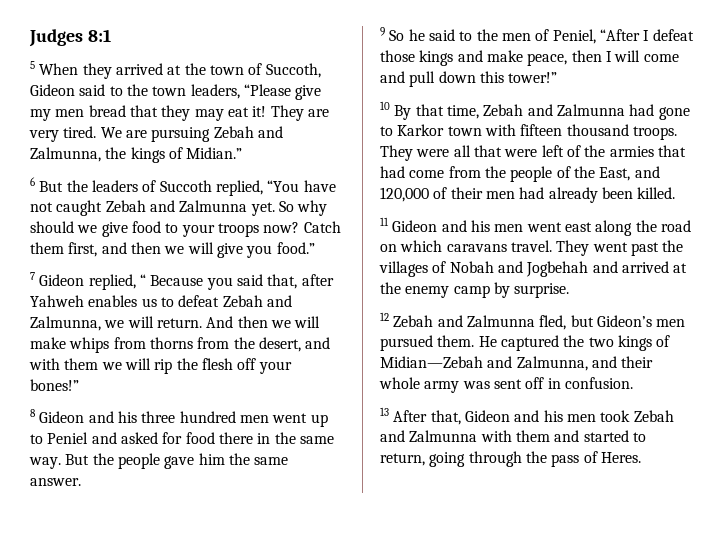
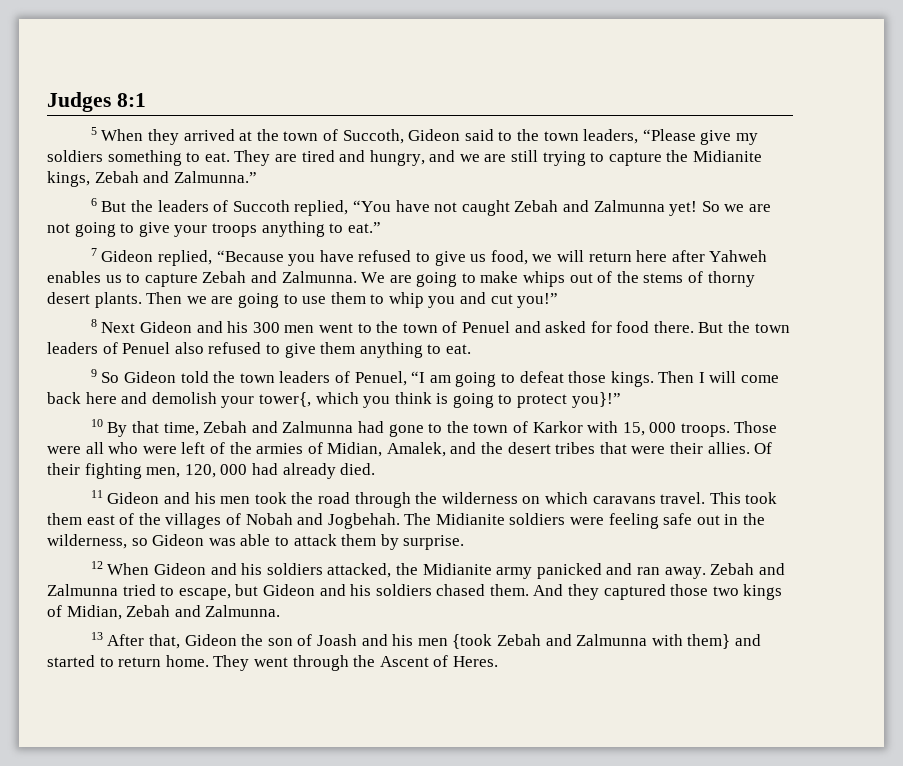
- 5 When they arrived at the town of Succoth, Gideon said to the town leaders, “Please give my men bread that they may eat it! They are very tired. We are pursuing Zebah and Zalmunna, the kings of Midian.”
+ 5 When they arrived at the town of Succoth, Gideon said to the town leaders, “Please give my soldiers something to eat. They are tired and hungry, and we are still trying to capture the Midianite kings, Zebah and Zalmunna.”
- 6 But the leaders of Succoth replied, “You have not caught Zebah and Zalmunna yet. So why should we give food to your troops now? Catch them first, and then we will give you food.”
- 7 Gideon replied, “ Because you said that, after Yahweh enables us to defeat Zebah and Zalmunna, we will return. And then we will make whips from thorns from the desert, and with them we will rip the flesh off your bones!”
+ 6 But the leaders of Succoth replied, “You have not caught Zebah and Zalmunna yet! So we are not going to give your troops anything to eat.”
+ 7 Gideon replied, “Because you have refused to give us food, we will return here after Yahweh enables us to capture Zebah and Zalmunna. We are going to make whips out of the stems of thorny desert plants. Then we are going to use them to whip you and cut you!”
- 8 Gideon and his three hundred men went up to Peniel and asked for food there in the same way. But the people gave him the same answer.
- 9 So he said to the men of Peniel, “After I defeat those kings and make peace, then I will come and pull down this tower!”
+ 8 Next Gideon and his 300 men went to the town of Penuel and asked for food there. But the town leaders of Penuel also refused to give them anything to eat.
+ 9 So Gideon told the town leaders of Penuel, “I am going to defeat those kings. Then I will come back here and demolish your tower{, which you think is going to protect you}!”
- 10 By that time, Zebah and Zalmunna had gone to Karkor town with fifteen thousand troops. They were all that were left of the armies that had come from the people of the East, and 120,000 of their men had already been killed.
+ 10 By that time, Zebah and Zalmunna had gone to the town of Karkor with 15, 000 troops. Those were all who were left of the armies of Midian, Amalek, and the desert tribes that were their allies. Of their fighting men, 120, 000 had already died.
- 11 Gideon and his men went east along the road on which caravans travel. They went past the villages of Nobah and Jogbehah and arrived at the enemy camp by surprise.
- 12 Zebah and Zalmunna fled, but Gideon’s men pursued them. He captured the two kings of Midian—Zebah and Zalmunna, and their whole army was sent off in confusion.
+ 11 Gideon and his men took the road through the wilderness on which caravans travel. This took them east of the villages of Nobah and Jogbehah. The Midianite soldiers were feeling safe out in the wilderness, so Gideon was able to attack them by surprise.
+ 12 When Gideon and his soldiers attacked, the Midianite army panicked and ran away. Zebah and Zalmunna tried to escape, but Gideon and his soldiers chased them. And they captured those two kings of Midian, Zebah and Zalmunna.
- 13 After that, Gideon and his men took Zebah and Zalmunna with them and started to return, going through the pass of Heres.
+ 13 After that, Gideon the son of Joash and his men {took Zebah and Zalmunna with them} and started to return home. They went through the Ascent of Heres.

